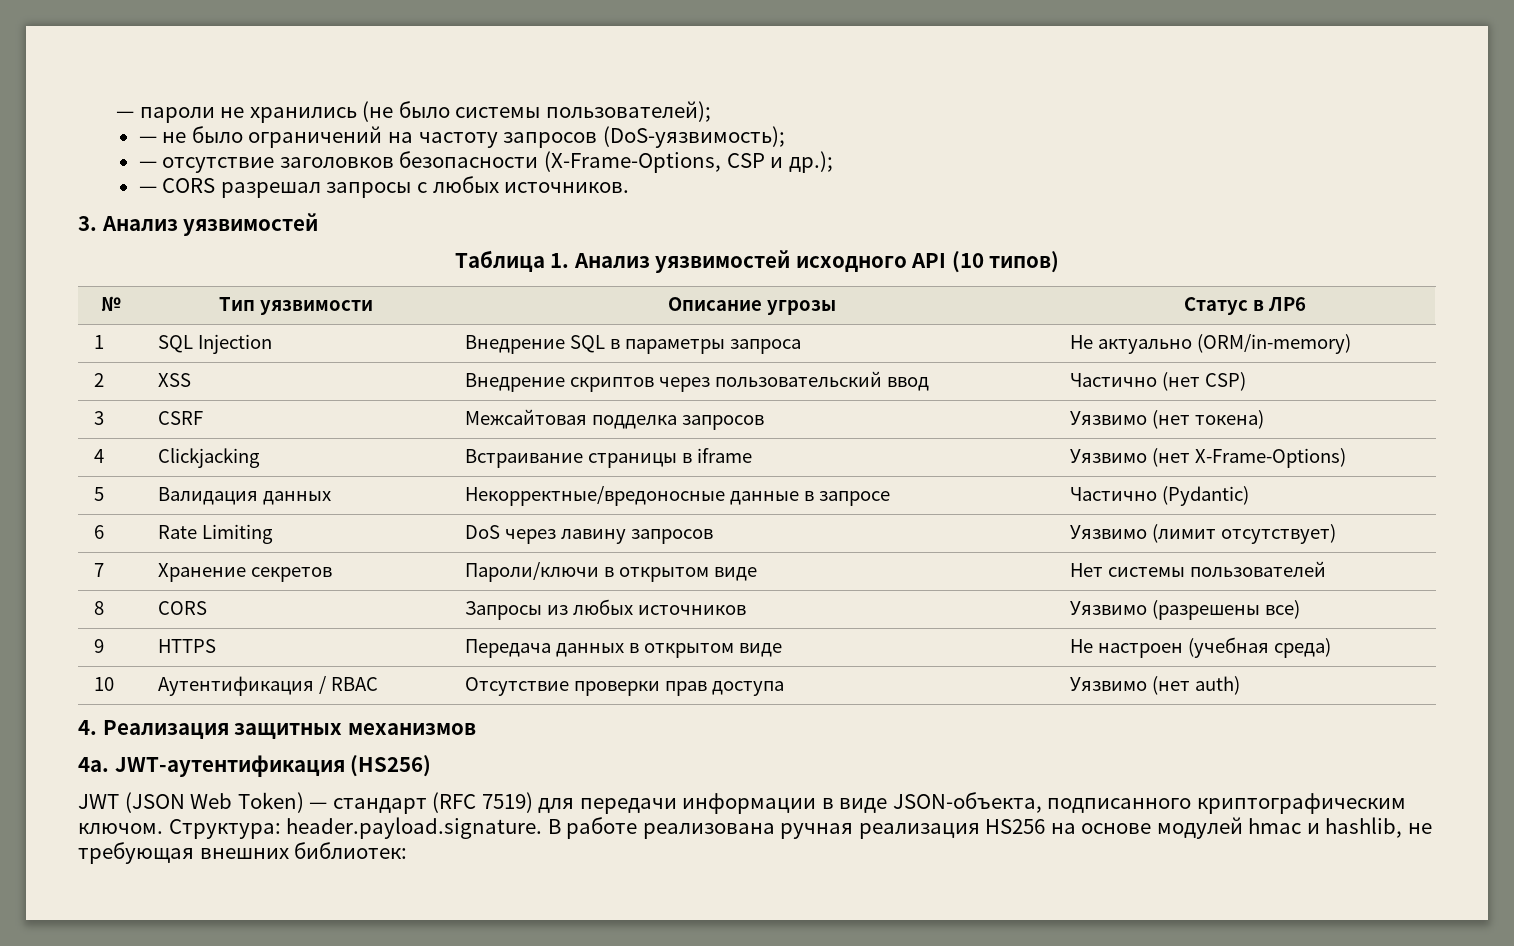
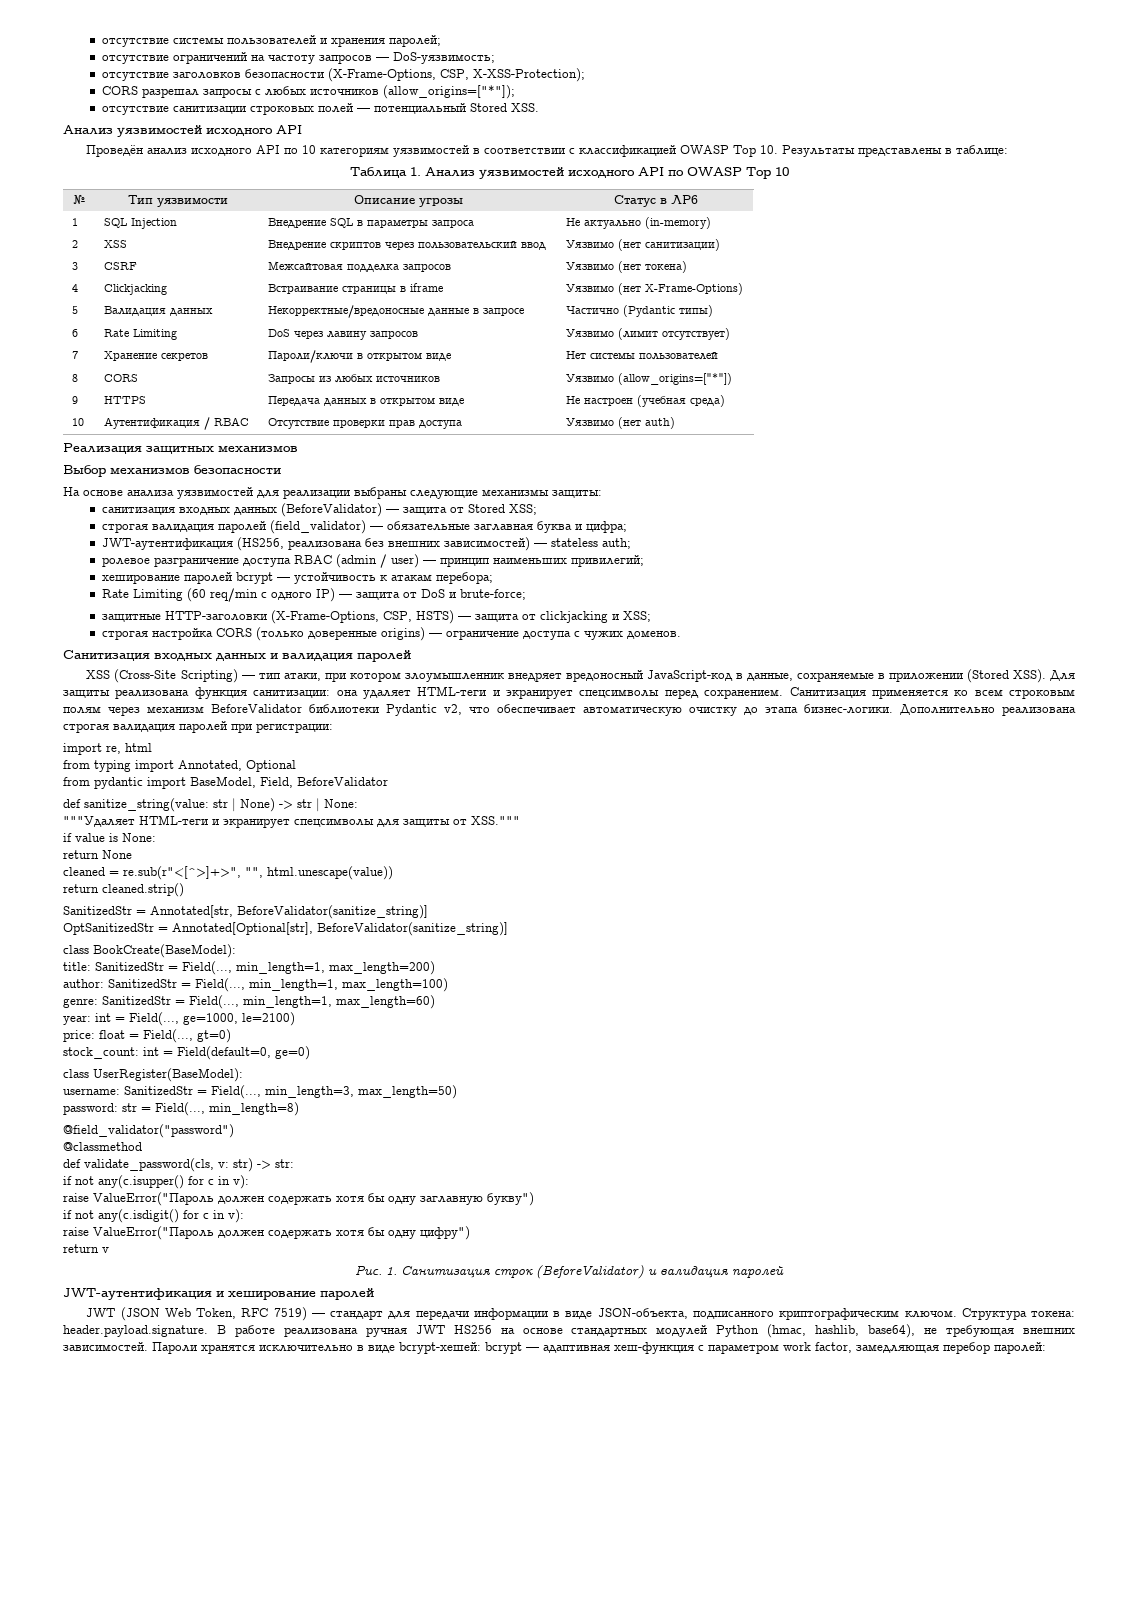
- — пароли не хранились (не было системы пользователей);
- — не было ограничений на частоту запросов (DoS-уязвимость);
- — отсутствие заголовков безопасности (X-Frame-Options, CSP и др.);
- — CORS разрешал запросы с любых источников.
- 3. Анализ уязвимостей
+ отсутствие системы пользователей и хранения паролей;
+ отсутствие ограничений на частоту запросов — DoS-уязвимость;
+ отсутствие заголовков безопасности (X-Frame-Options, CSP, X-XSS-Protection);
+ CORS разрешал запросы с любых источников (allow_origins=["*"]);
+ отсутствие санитизации строковых полей — потенциальный Stored XSS.
+ Анализ уязвимостей исходного API
+ Проведён анализ исходного API по 10 категориям уязвимостей в соответствии с классификацией OWASP Top 10. Результаты представлены в таблице:
- Таблица 1. Анализ уязвимостей исходного API (10 типов)
+ Таблица 1. Анализ уязвимостей исходного API по OWASP Top 10
- 1 | SQL Injection | Внедрение SQL в параметры запроса | Не актуально (ORM/in-memory)
+ 1 | SQL Injection | Внедрение SQL в параметры запроса | Не актуально (in-memory)
- 2 | XSS | Внедрение скриптов через пользовательский ввод | Частично (нет CSP)
+ 2 | XSS | Внедрение скриптов через пользовательский ввод | Уязвимо (нет санитизации)
- 5 | Валидация данных | Некорректные/вредоносные данные в запросе | Частично (Pydantic)
+ 5 | Валидация данных | Некорректные/вредоносные данные в запросе | Частично (Pydantic типы)
- 8 | CORS | Запросы из любых источников | Уязвимо (разрешены все)
+ 8 | CORS | Запросы из любых источников | Уязвимо (allow_origins=["*"])
- 4. Реализация защитных механизмов
+ Реализация защитных механизмов
- 4a. JWT-аутентификация (HS256)
- JWT (JSON Web Token) — стандарт (RFC 7519) для передачи информации в виде JSON-объекта, подписанного криптографическим ключом.
+ Выбор механизмов безопасности
+ На основе анализа уязвимостей для реализации выбраны следующие механизмы защиты:
+ санитизация входных данных (BeforeValidator) — защита от Stored XSS;
+ строгая валидация паролей (field_validator) — обязательные заглавная буква и цифра;
+ JWT-аутентификация (HS256, реализована без внешних зависимостей) — stateless auth;
+ ролевое разграничение доступа RBAC (admin / user) — принцип наименьших привилегий;
+ хеширование паролей bcrypt — устойчивость к атакам перебора;
+ Rate Limiting (60 req/min с одного IP) — защита от DoS и brute-force;
+ защитные HTTP-заголовки (X-Frame-Options, CSP, HSTS) — защита от clickjacking и XSS;
+ строгая настройка CORS (только доверенные origins) — ограничение доступа с чужих доменов.
+ Санитизация входных данных и валидация паролей
+ XSS (Cross-Site Scripting) — тип атаки, при котором злоумышленник внедряет вредоносный JavaScript-код в данные, сохраняемые в приложении (Stored XSS). Для защиты реализована функция санитизации: она удаляет HTML-теги и экранирует спецсимволы перед сохранением. Санитизация применяется ко всем строковым полям через механизм BeforeValidator библиотеки Pydantic v2, что обеспечивает автоматическую очистку до этапа бизнес-логики. Дополнительно реализована строгая валидация паролей при регистрации:
+ import re, html
+ from typing import Annotated, Optional
+ from pydantic import BaseModel, Field, BeforeValidator
+ def sanitize_string(value: str | None) -> str | None:
+ """Удаляет HTML-теги и экранирует спецсимволы для защиты от XSS."""
+ if value is None:
+ return None
+ cleaned = re.sub(r"<[^>]+>", "", html.unescape(value))
+ return cleaned.strip()
+ SanitizedStr = Annotated[str, BeforeValidator(sanitize_string)]
+ OptSanitizedStr = Annotated[Optional[str], BeforeValidator(sanitize_string)]
+ class BookCreate(BaseModel):
+ title: SanitizedStr = Field(..., min_length=1, max_length=200)
+ author: SanitizedStr = Field(..., min_length=1, max_length=100)
+ genre: SanitizedStr = Field(..., min_length=1, max_length=60)
+ year: int = Field(..., ge=1000, le=2100)
+ price: float = Field(..., gt=0)
+ stock_count: int = Field(default=0, ge=0)
+ class UserRegister(BaseModel):
+ username: SanitizedStr = Field(..., min_length=3, max_length=50)
+ password: str = Field(..., min_length=8)
+ @field_validator("password")
+ @classmethod
+ def validate_password(cls, v: str) -> str:
+ if not any(c.isupper() for c in v):
+ raise ValueError("Пароль должен содержать хотя бы одну заглавную букву")
+ if not any(c.isdigit() for c in v):
+ raise ValueError("Пароль должен содержать хотя бы одну цифру")
+ return v
+ Рис. 1. Санитизация строк (BeforeValidator) и валидация паролей
+ JWT-аутентификация и хеширование паролей
+ JWT (JSON Web Token, RFC 7519) — стандарт для передачи информации в виде JSON-объекта, подписанного криптографическим ключом.
- Структура: header.payload.signature. В работе реализована ручная реализация HS256 на основе модулей hmac и hashlib, не требующая внешних библиотек:
+ Структура токена: header.payload.signature. В работе реализована ручная JWT HS256 на основе стандартных модулей Python (hmac, hashlib, base64), не требующая внешних зависимостей. Пароли хранятся исключительно в виде bcrypt-хешей: bcrypt — адаптивная хеш-функция с параметром work factor, замедляющая перебор паролей:

